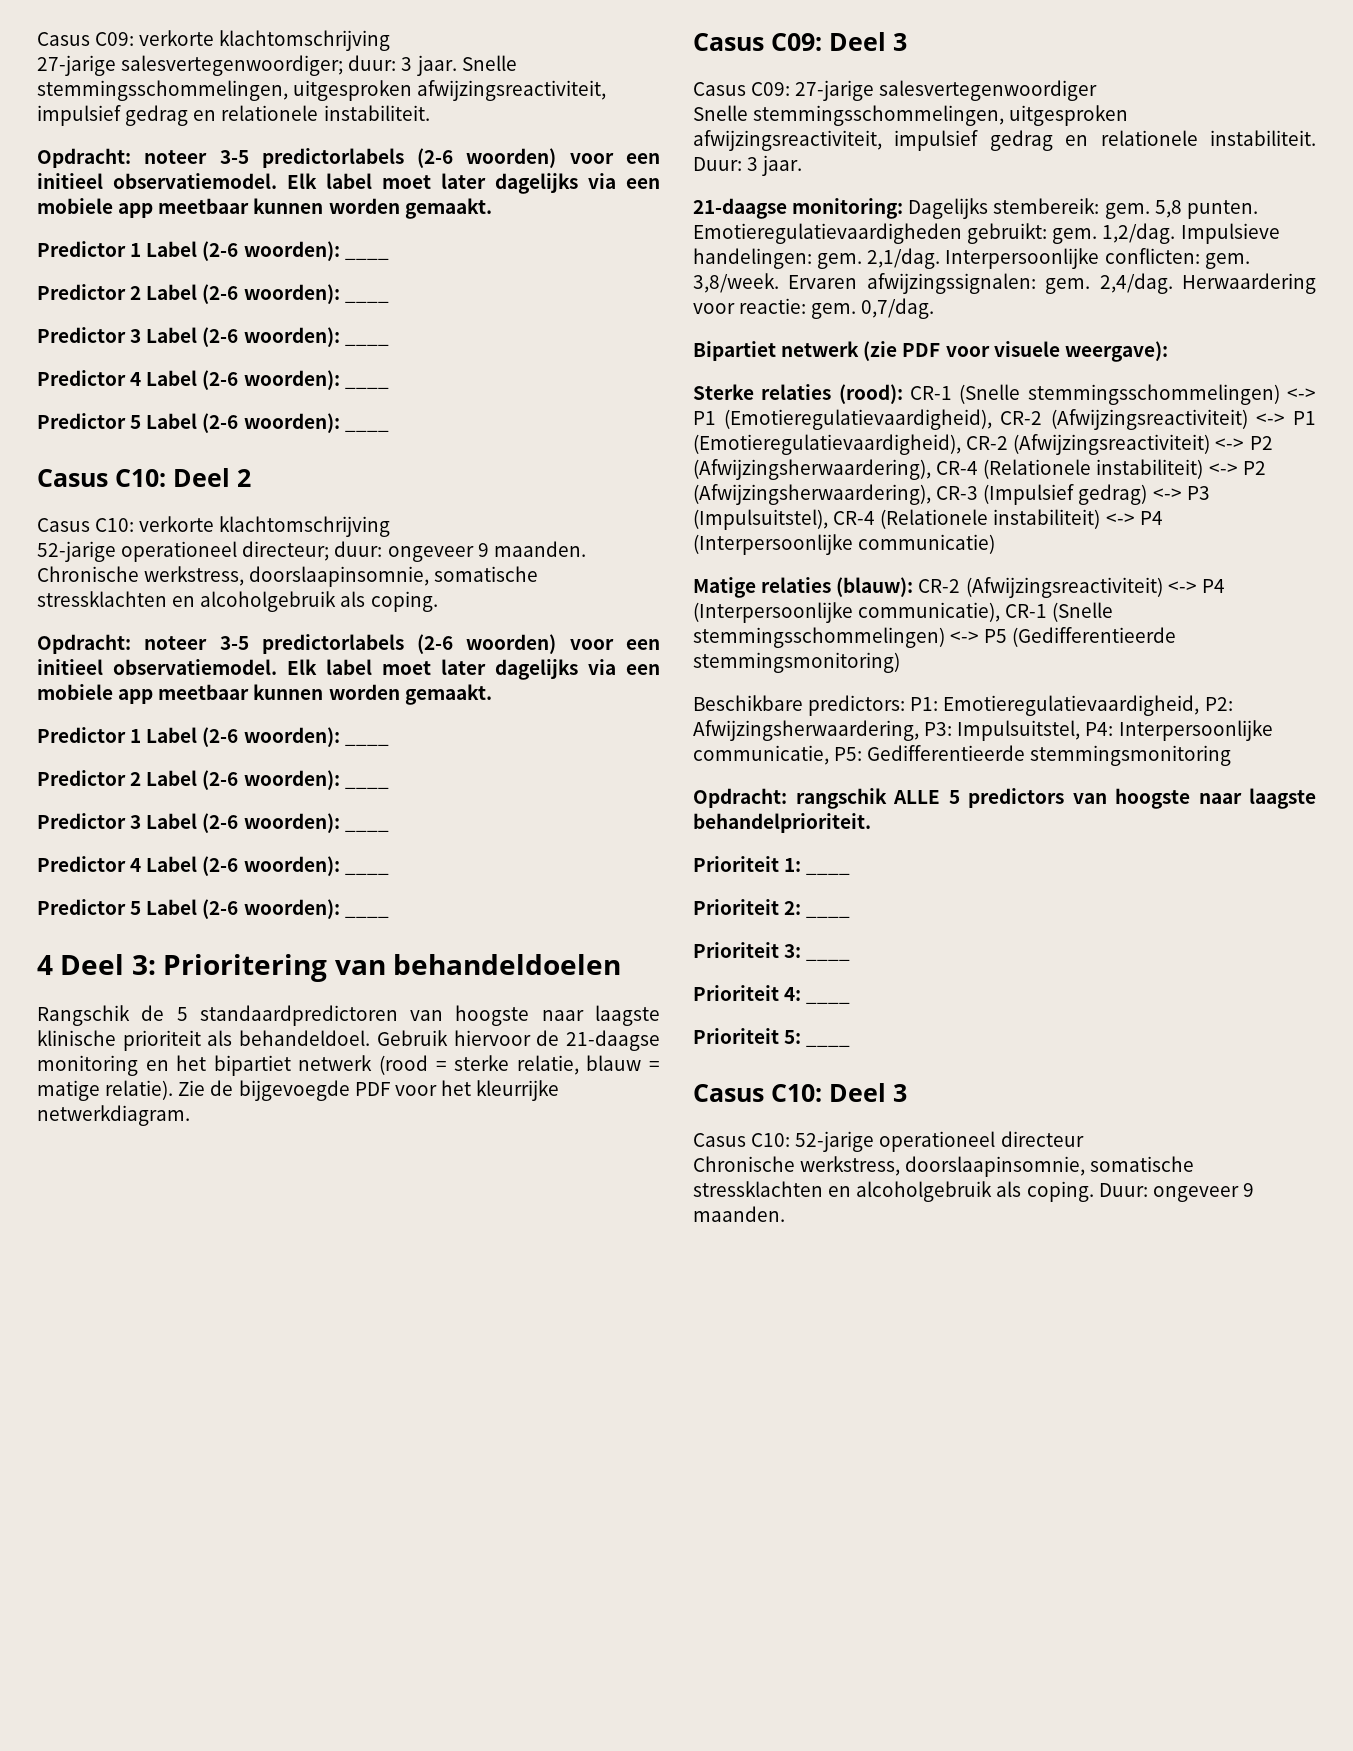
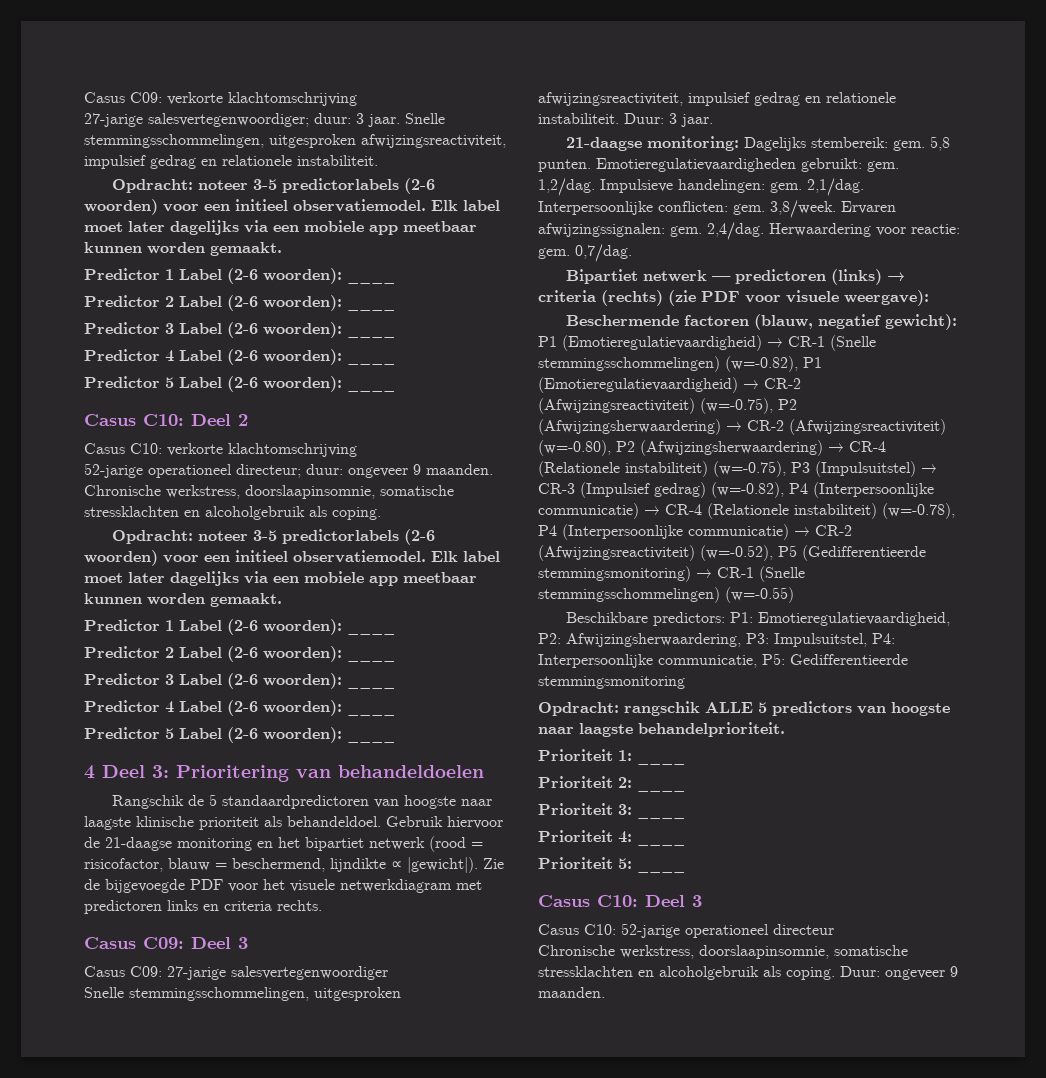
- Gebruik hiervoor de 21-daagse monitoring en het bipartiet netwerk (rood = sterke relatie, blauw = matige relatie).
+ Gebruik hiervoor de 21-daagse monitoring en het bipartiet netwerk (rood = risicofactor, blauw = beschermend, lijndikte ∝ |gewicht|).
- Zie de bijgevoegde PDF voor het kleurrijke netwerkdiagram.
+ Zie de bijgevoegde PDF voor het visuele netwerkdiagram met predictoren links en criteria rechts.
- Bipartiet netwerk (zie PDF voor visuele weergave):
+ Bipartiet netwerk — predictoren (links) → criteria (rechts) (zie PDF voor visuele weergave):
- Sterke relaties (rood): CR-1 (Snelle stemmingsschommelingen) <-> P1 (Emotieregulatievaardigheid), CR-2 (Afwijzingsreactiviteit) <-> P1 (Emotieregulatievaardigheid), CR-2 (Afwijzingsreactiviteit) <-> P2 (Afwijzingsherwaardering), CR-4 (Relationele instabiliteit) <-> P2 (Afwijzingsherwaardering), CR-3 (Impulsief gedrag) <-> P3 (Impulsuitstel), CR-4 (Relationele instabiliteit) <-> P4 (Interpersoonlijke communicatie)
- Matige relaties (blauw): CR-2 (Afwijzingsreactiviteit) <-> P4 (Interpersoonlijke communicatie), CR-1 (Snelle stemmingsschommelingen) <-> P5 (Gedifferentieerde stemmingsmonitoring)
+ Beschermende factoren (blauw, negatief gewicht): P1 (Emotieregulatievaardigheid) → CR-1 (Snelle stemmingsschommelingen) (w=-0.82), P1 (Emotieregulatievaardigheid) → CR-2 (Afwijzingsreactiviteit) (w=-0.75), P2 (Afwijzingsherwaardering) → CR-2 (Afwijzingsreactiviteit) (w=-0.80), P2 (Afwijzingsherwaardering) → CR-4 (Relationele instabiliteit) (w=-0.75), P3 (Impulsuitstel) → CR-3 (Impulsief gedrag) (w=-0.82), P4 (Interpersoonlijke communicatie) → CR-4 (Relationele instabiliteit) (w=-0.78), P4 (Interpersoonlijke communicatie) → CR-2 (Afwijzingsreactiviteit) (w=-0.52), P5 (Gedifferentieerde stemmingsmonitoring) → CR-1 (Snelle stemmingsschommelingen) (w=-0.55)

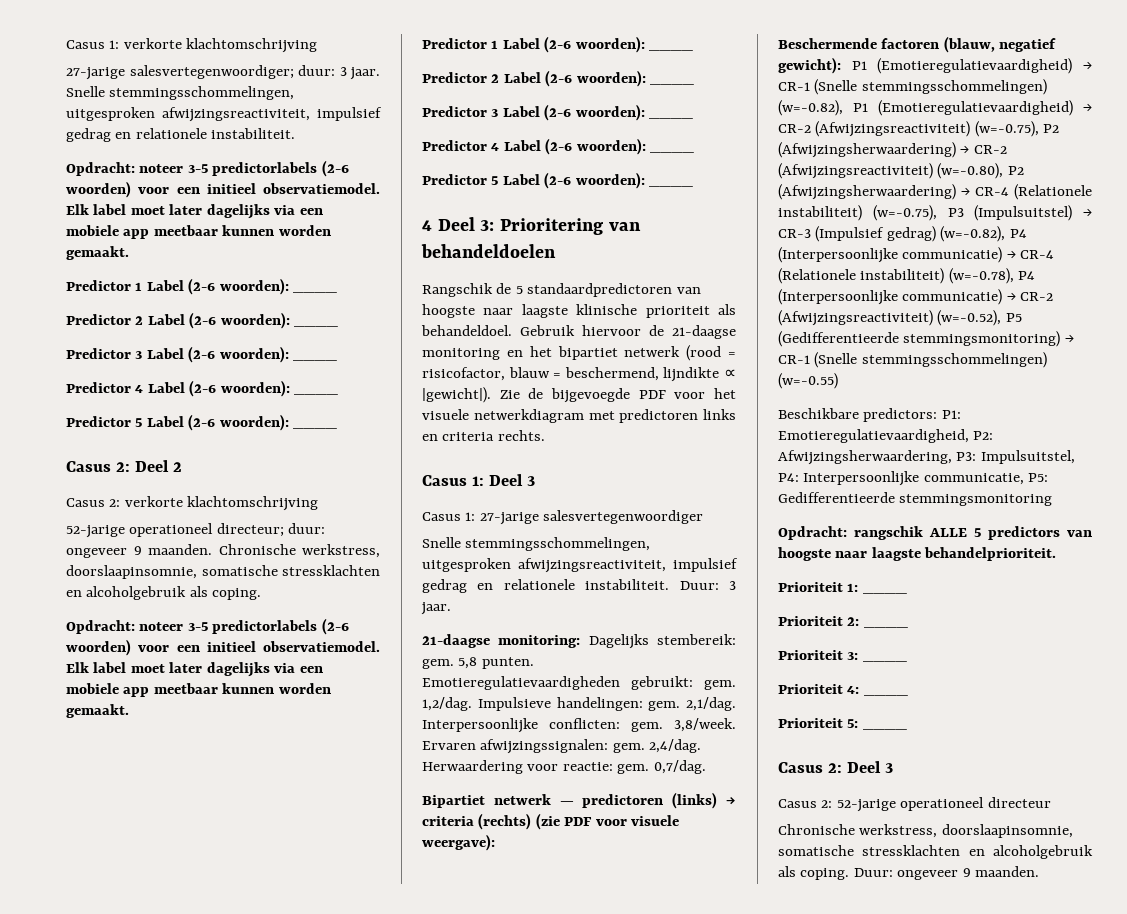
- Casus C09: verkorte klachtomschrijving
+ Casus 1: verkorte klachtomschrijving
- Casus C10: Deel 2
+ Casus 2: Deel 2
- Casus C10: verkorte klachtomschrijving
+ Casus 2: verkorte klachtomschrijving
- Casus C09: Deel 3
- Casus C09: 27-jarige salesvertegenwoordiger
+ Casus 1: Deel 3
+ Casus 1: 27-jarige salesvertegenwoordiger
- Casus C10: Deel 3
- Casus C10: 52-jarige operationeel directeur
+ Casus 2: Deel 3
+ Casus 2: 52-jarige operationeel directeur

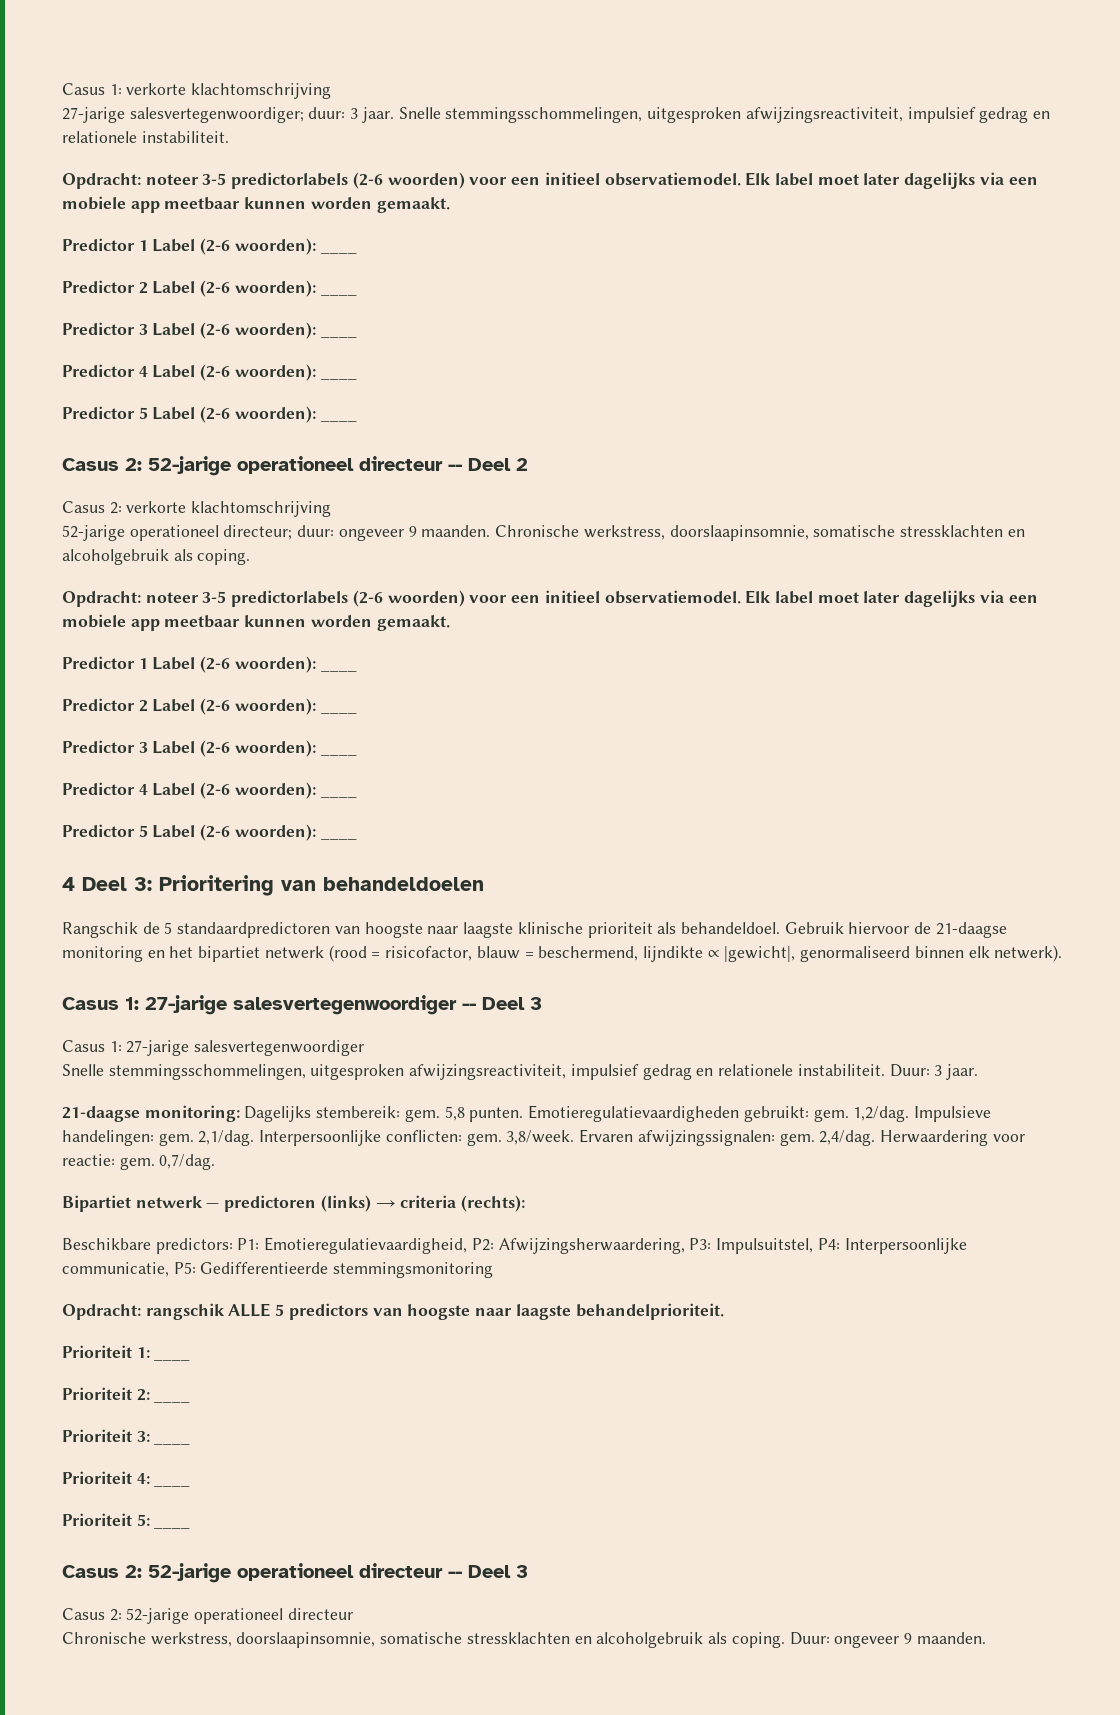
- Casus 2: Deel 2
+ Casus 2: 52-jarige operationeel directeur -- Deel 2
- Gebruik hiervoor de 21-daagse monitoring en het bipartiet netwerk (rood = risicofactor, blauw = beschermend, lijndikte ∝ |gewicht|). Zie de bijgevoegde PDF voor het visuele netwerkdiagram met predictoren links en criteria rechts.
- Casus 1: Deel 3
+ Gebruik hiervoor de 21-daagse monitoring en het bipartiet netwerk (rood = risicofactor, blauw = beschermend, lijndikte ∝ |gewicht|, genormaliseerd binnen elk netwerk).
+ Casus 1: 27-jarige salesvertegenwoordiger -- Deel 3
- Bipartiet netwerk — predictoren (links) → criteria (rechts) (zie PDF voor visuele weergave):
- Beschermende factoren (blauw, negatief gewicht): P1 (Emotieregulatievaardigheid) → CR-1 (Snelle stemmingsschommelingen) (w=-0.82), P1 (Emotieregulatievaardigheid) → CR-2 (Afwijzingsreactiviteit) (w=-0.75), P2 (Afwijzingsherwaardering) → CR-2 (Afwijzingsreactiviteit) (w=-0.80), P2 (Afwijzingsherwaardering) → CR-4 (Relationele instabiliteit) (w=-0.75), P3 (Impulsuitstel) → CR-3 (Impulsief gedrag) (w=-0.82), P4 (Interpersoonlijke communicatie) → CR-4 (Relationele instabiliteit) (w=-0.78), P4 (Interpersoonlijke communicatie) → CR-2 (Afwijzingsreactiviteit) (w=-0.52), P5 (Gedifferentieerde stemmingsmonitoring) → CR-1 (Snelle stemmingsschommelingen) (w=-0.55)
+ Bipartiet netwerk — predictoren (links) → criteria (rechts):
- Casus 2: Deel 3
+ Casus 2: 52-jarige operationeel directeur -- Deel 3

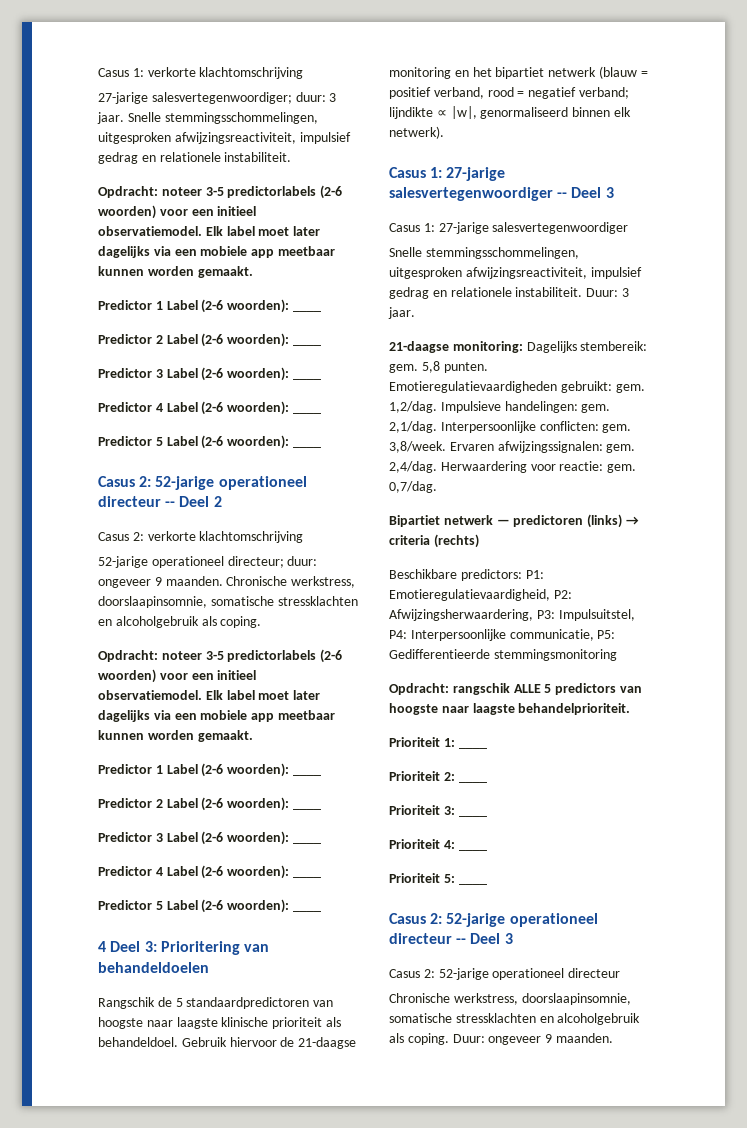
- Gebruik hiervoor de 21-daagse monitoring en het bipartiet netwerk (rood = risicofactor, blauw = beschermend, lijndikte ∝ |gewicht|, genormaliseerd binnen elk netwerk).
+ Gebruik hiervoor de 21-daagse monitoring en het bipartiet netwerk (blauw = positief verband, rood = negatief verband; lijndikte ∝ |w|, genormaliseerd binnen elk netwerk).
- Bipartiet netwerk — predictoren (links) → criteria (rechts):
+ Bipartiet netwerk — predictoren (links) → criteria (rechts)

